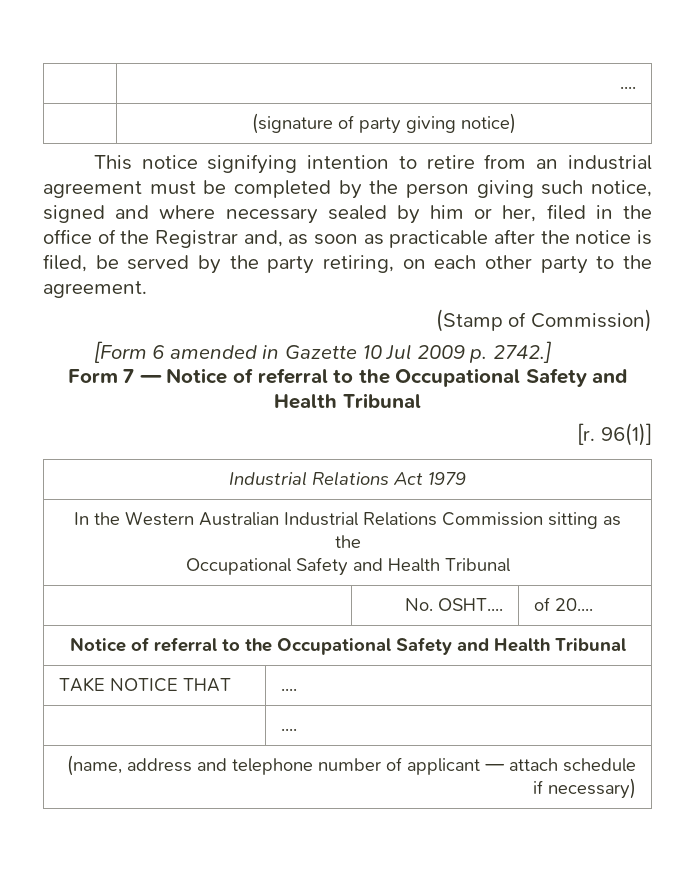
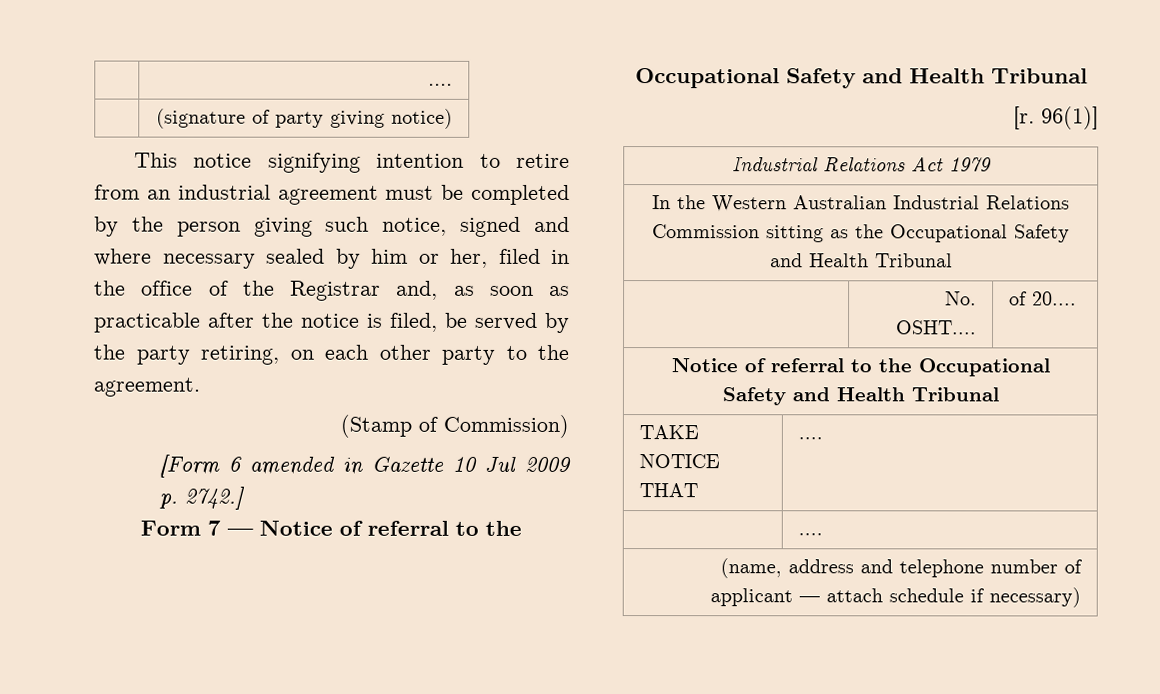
- In the Western Australian Industrial Relations Commission sitting as the
- Occupational Safety and Health Tribunal
+ In the Western Australian Industrial Relations Commission sitting as the Occupational Safety and Health Tribunal

